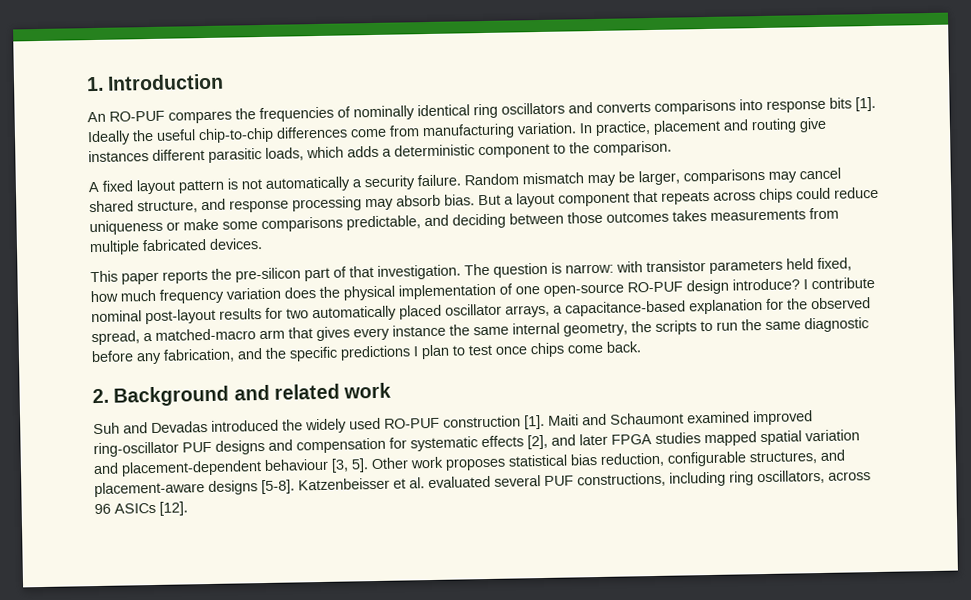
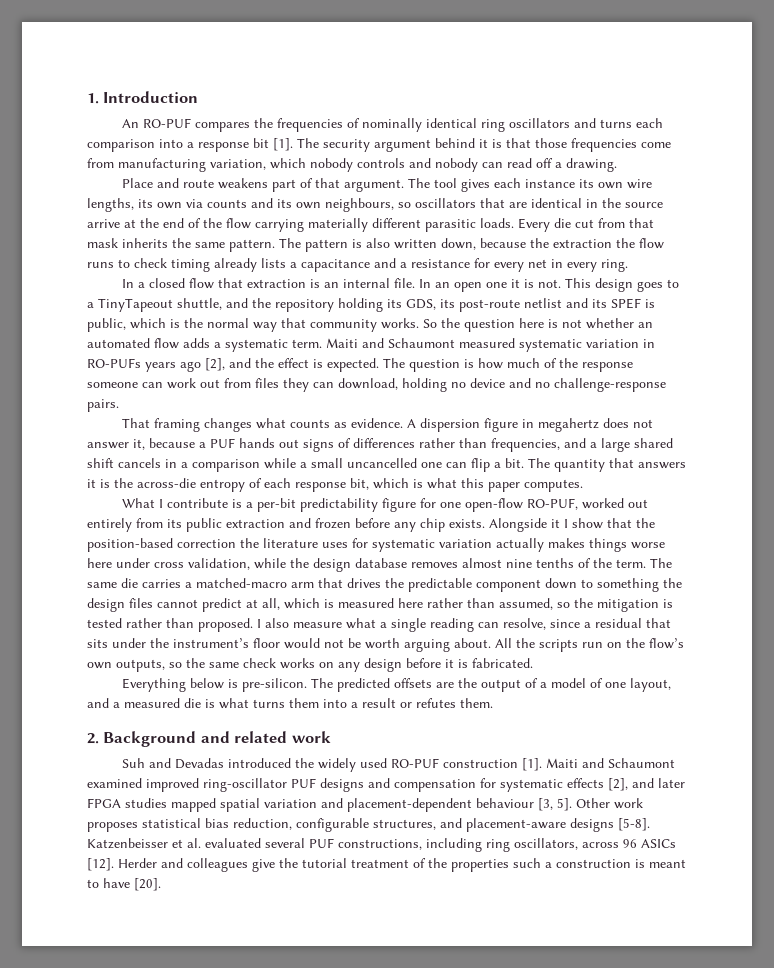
- An RO-PUF compares the frequencies of nominally identical ring oscillators and converts comparisons into response bits [1]. Ideally the useful chip-to-chip differences come from manufacturing variation. In practice, placement and routing give instances different parasitic loads, which adds a deterministic component to the comparison.
- A fixed layout pattern is not automatically a security failure. Random mismatch may be larger, comparisons may cancel shared structure, and response processing may absorb bias. But a layout component that repeats across chips could reduce uniqueness or make some comparisons predictable, and deciding between those outcomes takes measurements from multiple fabricated devices.
- This paper reports the pre-silicon part of that investigation. The question is narrow: with transistor parameters held fixed, how much frequency variation does the physical implementation of one open-source RO-PUF design introduce? I contribute nominal post-layout results for two automatically placed oscillator arrays, a capacitance-based explanation for the observed spread, a matched-macro arm that gives every instance the same internal geometry, the scripts to run the same diagnostic before any fabrication, and the specific predictions I plan to test once chips come back.
+ An RO-PUF compares the frequencies of nominally identical ring oscillators and turns each comparison into a response bit [1]. The security argument behind it is that those frequencies come from manufacturing variation, which nobody controls and nobody can read off a drawing.
+ Place and route weakens part of that argument. The tool gives each instance its own wire lengths, its own via counts and its own neighbours, so oscillators that are identical in the source arrive at the end of the flow carrying materially different parasitic loads. Every die cut from that mask inherits the same pattern. The pattern is also written down, because the extraction the flow runs to check timing already lists a capacitance and a resistance for every net in every ring.
+ In a closed flow that extraction is an internal file. In an open one it is not. This design goes to a TinyTapeout shuttle, and the repository holding its GDS, its post-route netlist and its SPEF is public, which is the normal way that community works. So the question here is not whether an automated flow adds a systematic term. Maiti and Schaumont measured systematic variation in RO-PUFs years ago [2], and the effect is expected. The question is how much of the response someone can work out from files they can download, holding no device and no challenge-response pairs.
+ That framing changes what counts as evidence. A dispersion figure in megahertz does not answer it, because a PUF hands out signs of differences rather than frequencies, and a large shared shift cancels in a comparison while a small uncancelled one can flip a bit. The quantity that answers it is the across-die entropy of each response bit, which is what this paper computes.
+ What I contribute is a per-bit predictability figure for one open-flow RO-PUF, worked out entirely from its public extraction and frozen before any chip exists. Alongside it I show that the position-based correction the literature uses for systematic variation actually makes things worse here under cross validation, while the design database removes almost nine tenths of the term. The same die carries a matched-macro arm that drives the predictable component down to something the design files cannot predict at all, which is measured here rather than assumed, so the mitigation is tested rather than proposed. I also measure what a single reading can resolve, since a residual that sits under the instrument’s floor would not be worth arguing about. All the scripts run on the flow’s own outputs, so the same check works on any design before it is fabricated.
+ Everything below is pre-silicon. The predicted offsets are the output of a model of one layout, and a measured die is what turns them into a result or refutes them.
+ Herder and colleagues give the tutorial treatment of the properties such a construction is meant to have [20].

